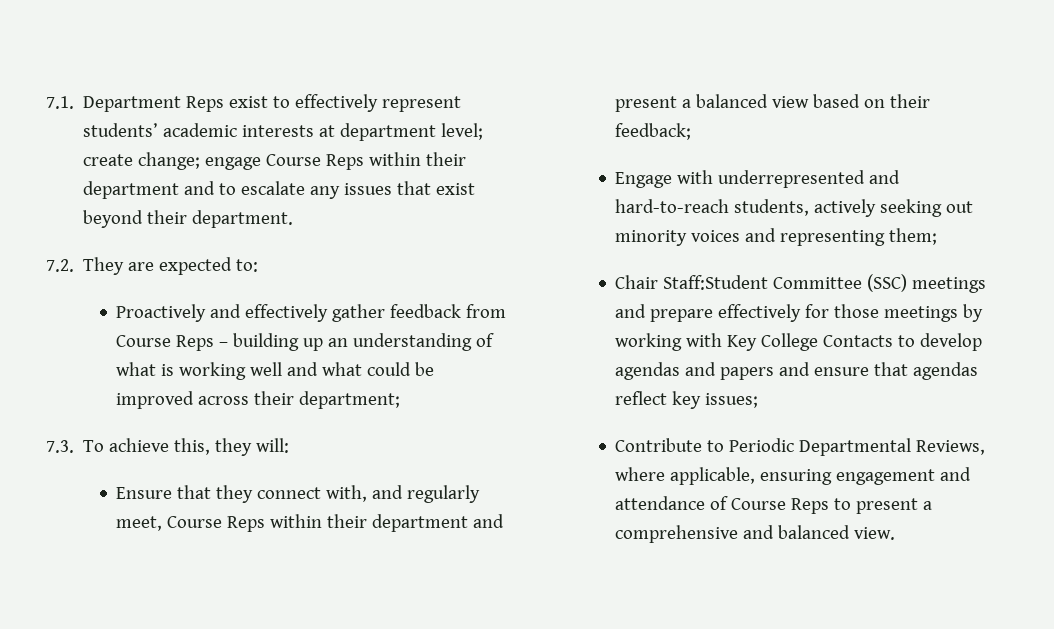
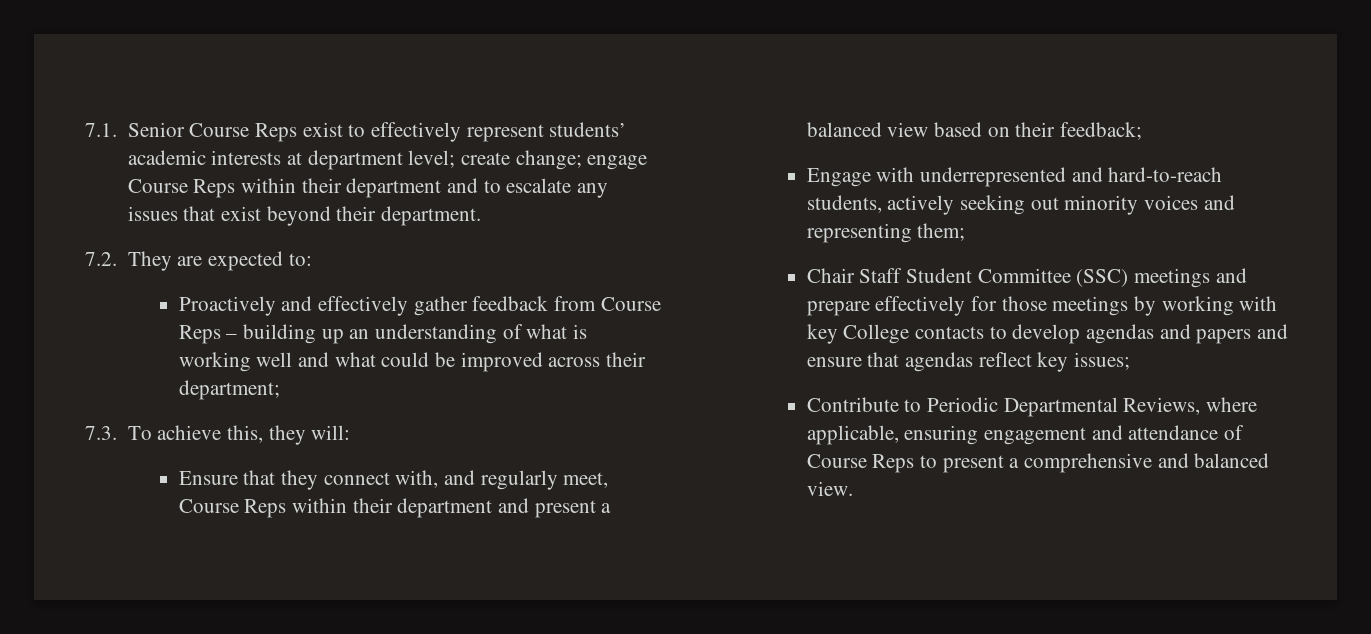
- 7.1. Department Reps exist to effectively represent students’ academic interests at department level; create change; engage Course Reps within their department and to escalate any issues that exist beyond their department.
+ 7.1. Senior Course Reps exist to effectively represent students’ academic interests at department level; create change; engage Course Reps within their department and to escalate any issues that exist beyond their department.
- Chair Staff:Student Committee (SSC) meetings and prepare effectively for those meetings by working with Key College Contacts to develop agendas and papers and ensure that agendas reflect key issues;
+ Chair Staff Student Committee (SSC) meetings and prepare effectively for those meetings by working with key College contacts to develop agendas and papers and ensure that agendas reflect key issues;

